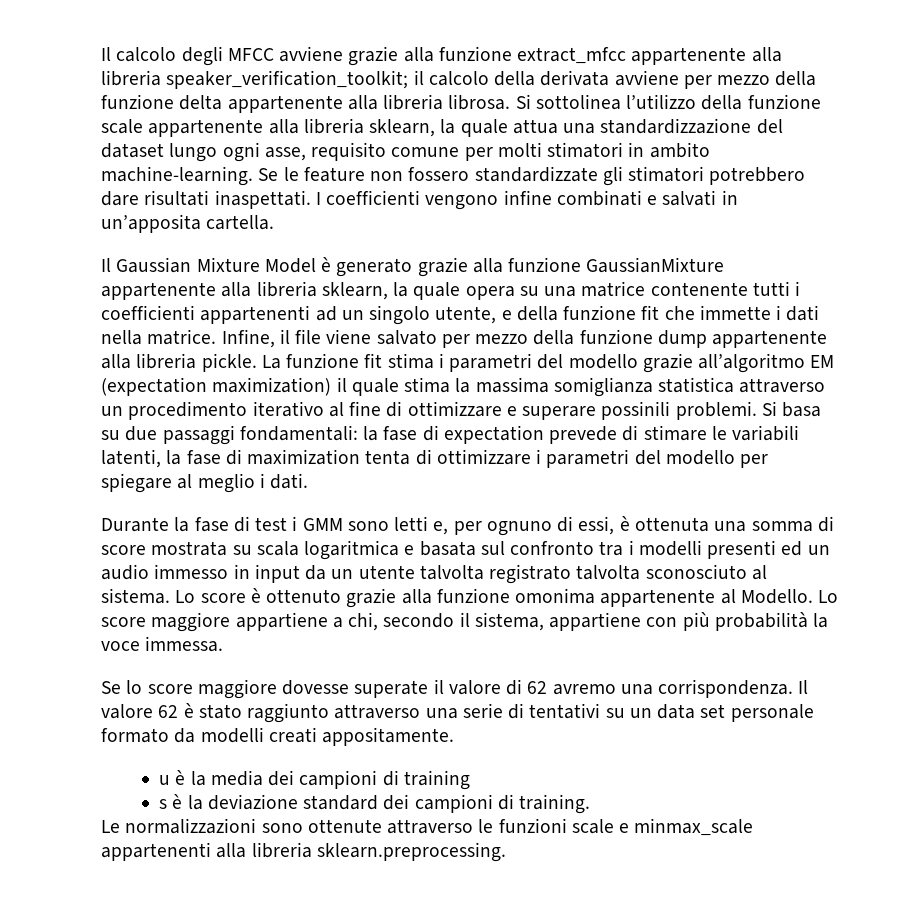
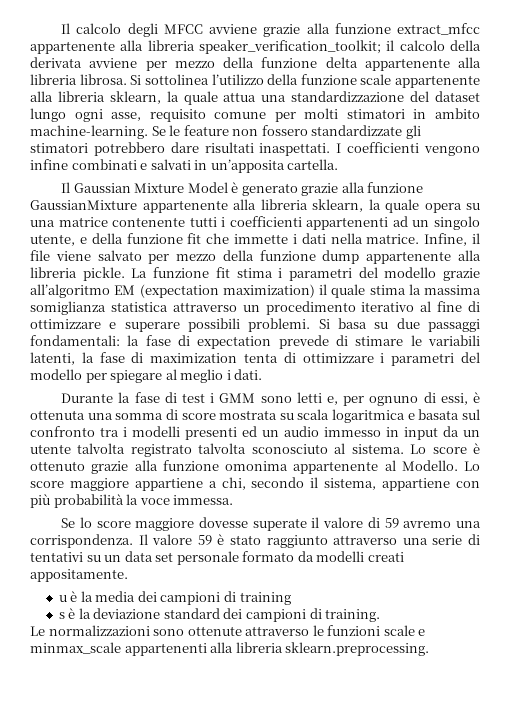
- La funzione fit stima i parametri del modello grazie all’algoritmo EM (expectation maximization) il quale stima la massima somiglianza statistica attraverso un procedimento iterativo al fine di ottimizzare e superare possinili problemi.
+ La funzione fit stima i parametri del modello grazie all’algoritmo EM (expectation maximization) il quale stima la massima somiglianza statistica attraverso un procedimento iterativo al fine di ottimizzare e superare possibili problemi.
- Se lo score maggiore dovesse superate il valore di 62 avremo una corrispondenza.
+ Se lo score maggiore dovesse superate il valore di 59 avremo una corrispondenza.
- Il valore 62 è stato raggiunto attraverso una serie di tentativi su un data set personale formato da modelli creati appositamente.
+ Il valore 59 è stato raggiunto attraverso una serie di tentativi su un data set personale formato da modelli creati appositamente.

